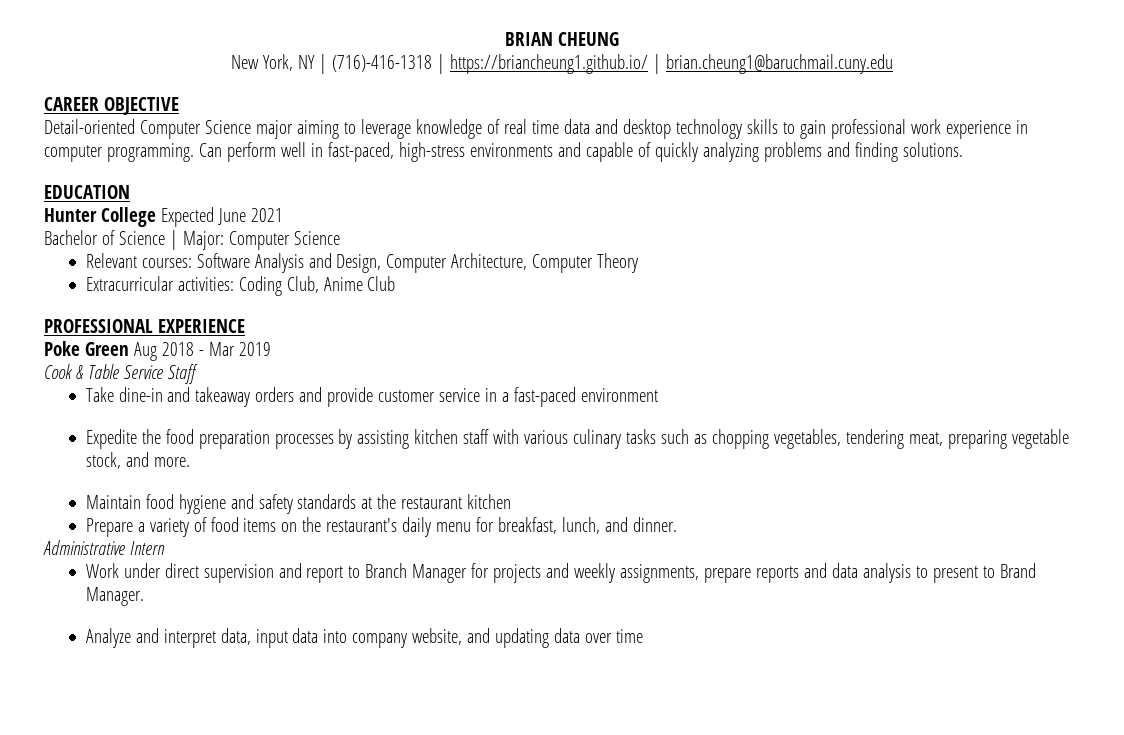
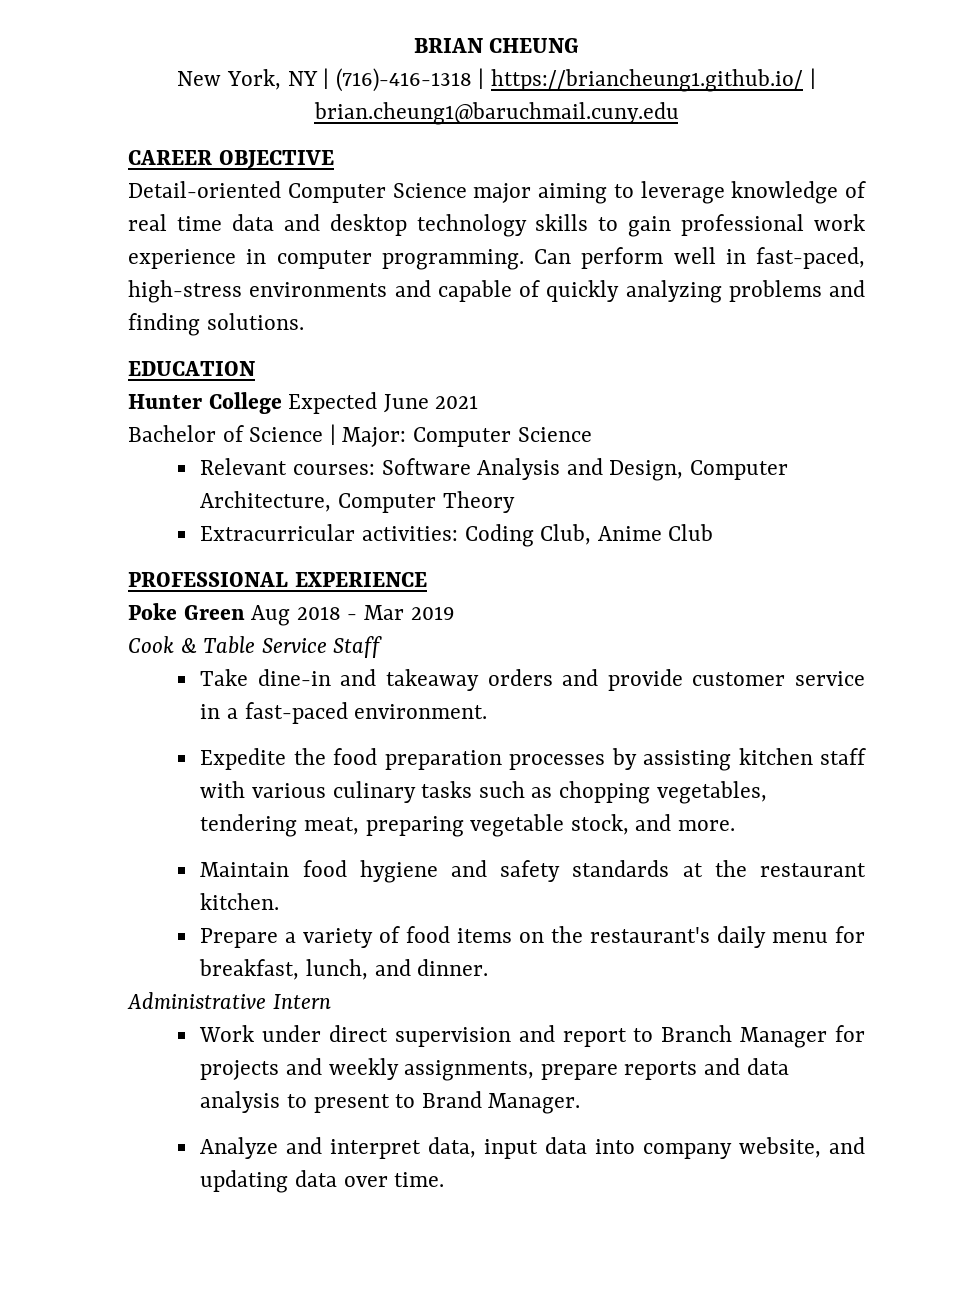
- Take dine-in and takeaway orders and provide customer service in a fast-paced environment
+ Take dine-in and takeaway orders and provide customer service in a fast-paced environment.
- Maintain food hygiene and safety standards at the restaurant kitchen
+ Maintain food hygiene and safety standards at the restaurant kitchen.
- Analyze and interpret data, input data into company website, and updating data over time
+ Analyze and interpret data, input data into company website, and updating data over time.

